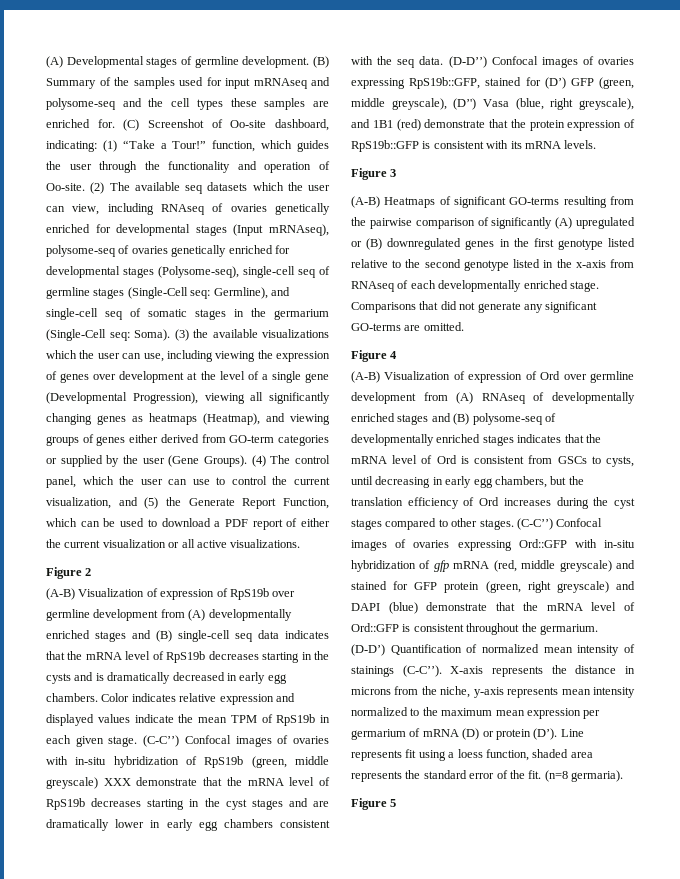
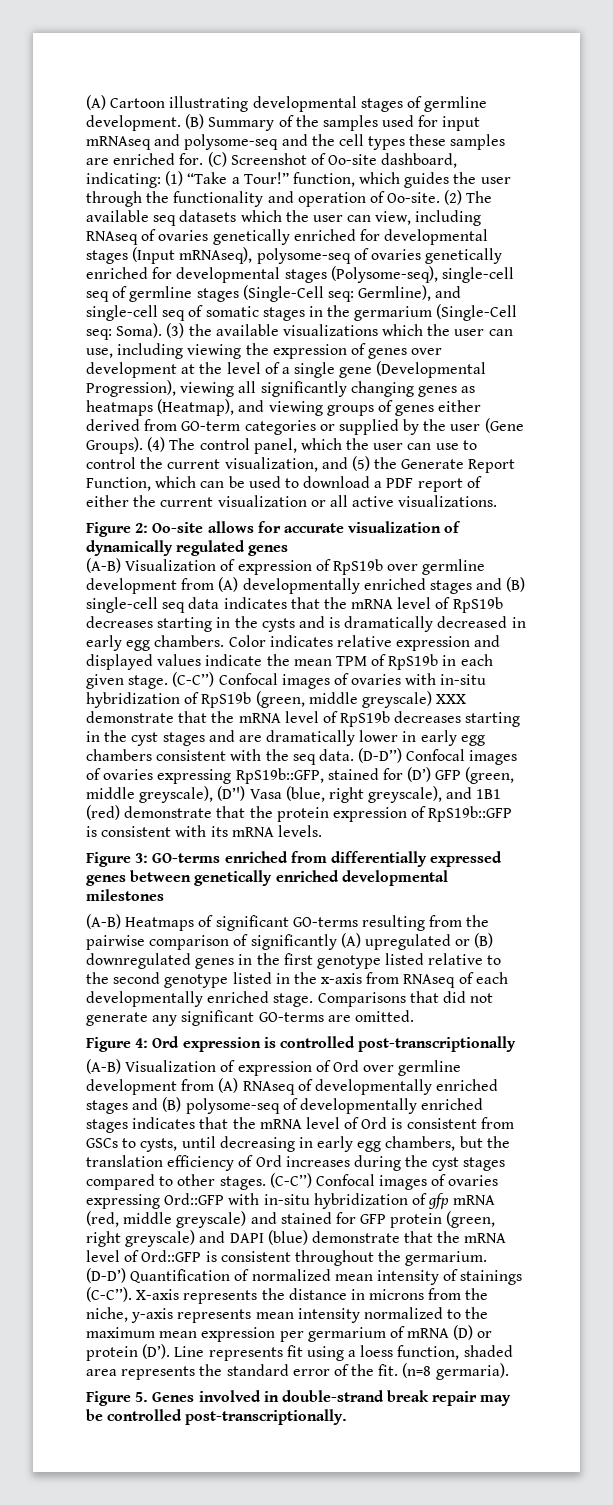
- (A) Developmental stages of germline development.
+ (A) Cartoon illustrating developmental stages of germline development.
- Figure 2
+ Figure 2: Oo-site allows for accurate visualization of dynamically regulated genes
- Figure 3
+ Figure 3: GO-terms enriched from differentially expressed genes between genetically enriched developmental milestones
- Figure 4
+ Figure 4: Ord expression is controlled post-transcriptionally
- Figure 5
+ Figure 5. Genes involved in double-strand break repair may be controlled post-transcriptionally.

